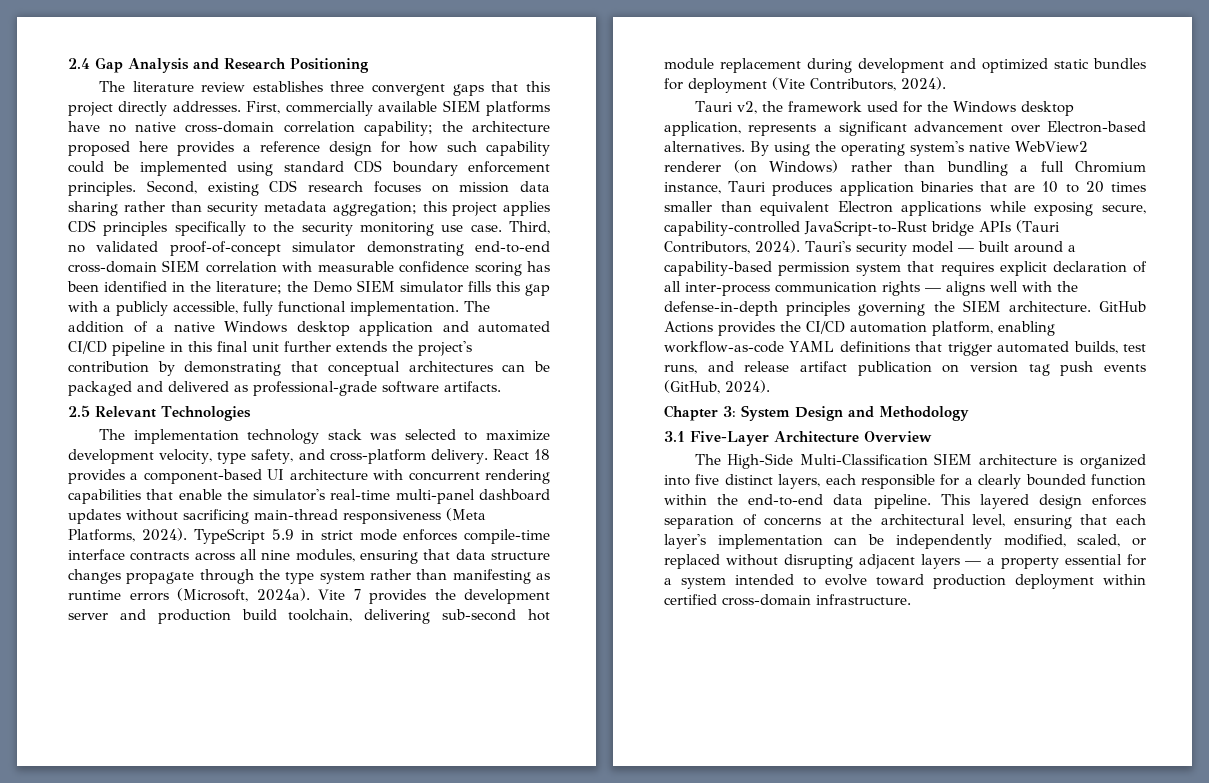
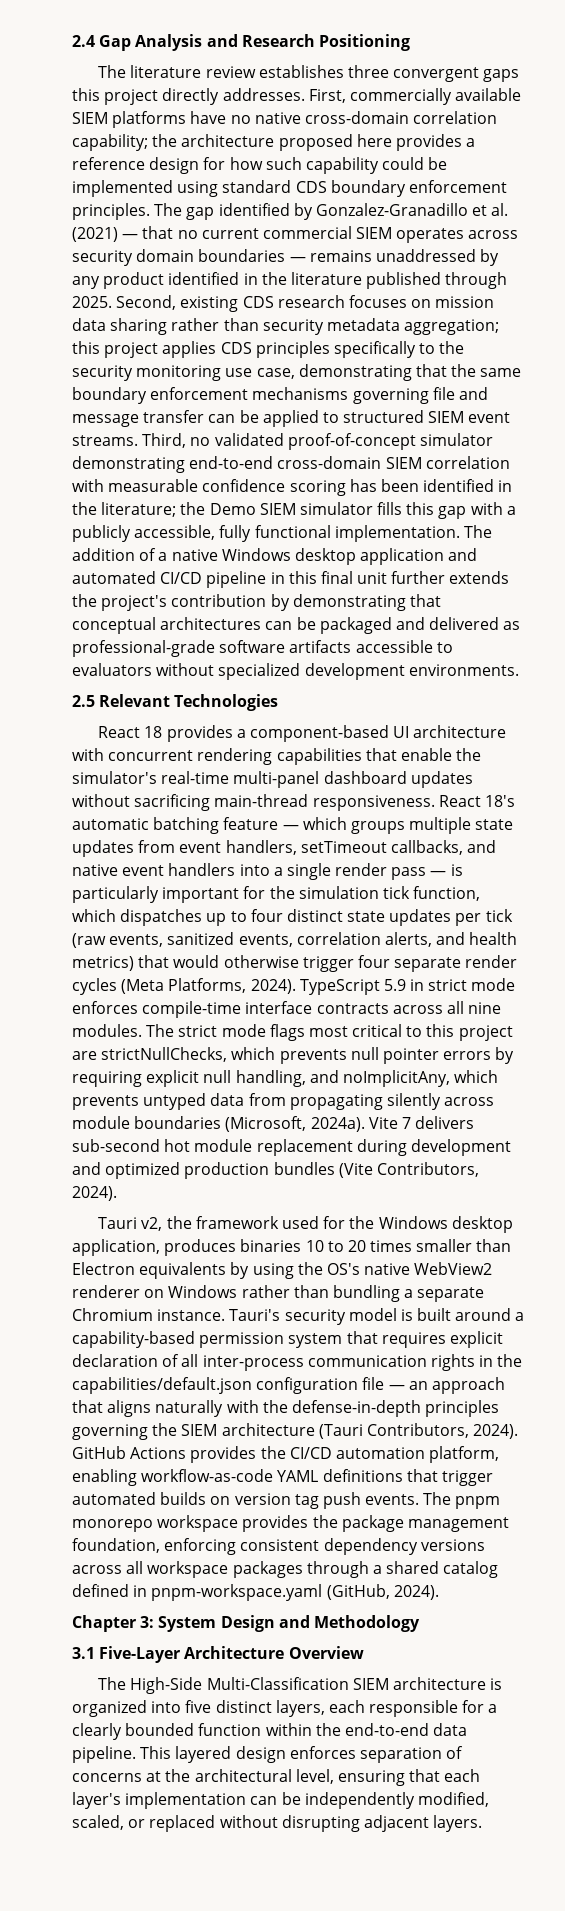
- The literature review establishes three convergent gaps that this project directly addresses.
+ The literature review establishes three convergent gaps this project directly addresses.
+ The gap identified by Gonzalez-Granadillo et al. (2021) — that no current commercial SIEM operates across security domain boundaries — remains unaddressed by any product identified in the literature published through 2025.
- Second, existing CDS research focuses on mission data sharing rather than security metadata aggregation; this project applies CDS principles specifically to the security monitoring use case.
+ Second, existing CDS research focuses on mission data sharing rather than security metadata aggregation; this project applies CDS principles specifically to the security monitoring use case, demonstrating that the same boundary enforcement mechanisms governing file and message transfer can be applied to structured SIEM event streams.
- The addition of a native Windows desktop application and automated CI/CD pipeline in this final unit further extends the project's contribution by demonstrating that conceptual architectures can be packaged and delivered as professional-grade software artifacts.
+ The addition of a native Windows desktop application and automated CI/CD pipeline in this final unit further extends the project's contribution by demonstrating that conceptual architectures can be packaged and delivered as professional-grade software artifacts accessible to evaluators without specialized development environments.
  2.5 Relevant Technologies
- The implementation technology stack was selected to maximize development velocity, type safety, and cross-platform delivery. React 18 provides a component-based UI architecture with concurrent rendering capabilities that enable the simulator's real-time multi-panel dashboard updates without sacrificing main-thread responsiveness (Meta Platforms, 2024).
+ React 18 provides a component-based UI architecture with concurrent rendering capabilities that enable the simulator's real-time multi-panel dashboard updates without sacrificing main-thread responsiveness. React 18's automatic batching feature — which groups multiple state updates from event handlers, setTimeout callbacks, and native event handlers into a single render pass — is particularly important for the simulation tick function, which dispatches up to four distinct state updates per tick (raw events, sanitized events, correlation alerts, and health metrics) that would otherwise trigger four separate render cycles (Meta Platforms, 2024).
- TypeScript 5.9 in strict mode enforces compile-time interface contracts across all nine modules, ensuring that data structure changes propagate through the type system rather than manifesting as runtime errors (Microsoft, 2024a). Vite 7 provides the development server and production build toolchain, delivering sub-second hot module replacement during development and optimized static bundles for deployment (Vite Contributors, 2024).
+ TypeScript 5.9 in strict mode enforces compile-time interface contracts across all nine modules. The strict mode flags most critical to this project are strictNullChecks, which prevents null pointer errors by requiring explicit null handling, and noImplicitAny, which prevents untyped data from propagating silently across module boundaries (Microsoft, 2024a). Vite 7 delivers sub-second hot module replacement during development and optimized production bundles (Vite Contributors, 2024).
- Tauri v2, the framework used for the Windows desktop application, represents a significant advancement over Electron-based alternatives. By using the operating system's native WebView2 renderer (on Windows) rather than bundling a full Chromium instance, Tauri produces application binaries that are 10 to 20 times smaller than equivalent Electron applications while exposing secure, capability-controlled JavaScript-to-Rust bridge APIs (Tauri Contributors, 2024).
+ Tauri v2, the framework used for the Windows desktop application, produces binaries 10 to 20 times smaller than Electron equivalents by using the OS's native WebView2 renderer on Windows rather than bundling a separate Chromium instance.
- Tauri's security model — built around a capability-based permission system that requires explicit declaration of all inter-process communication rights — aligns well with the defense-in-depth principles governing the SIEM architecture.
+ Tauri's security model is built around a capability-based permission system that requires explicit declaration of all inter-process communication rights in the capabilities/default.json configuration file — an approach that aligns naturally with the defense-in-depth principles governing the SIEM architecture (Tauri Contributors, 2024).
- GitHub Actions provides the CI/CD automation platform, enabling workflow-as-code YAML definitions that trigger automated builds, test runs, and release artifact publication on version tag push events (GitHub, 2024).
+ GitHub Actions provides the CI/CD automation platform, enabling workflow-as-code YAML definitions that trigger automated builds on version tag push events. The pnpm monorepo workspace provides the package management foundation, enforcing consistent dependency versions across all workspace packages through a shared catalog defined in pnpm-workspace.yaml (GitHub, 2024).
- This layered design enforces separation of concerns at the architectural level, ensuring that each layer's implementation can be independently modified, scaled, or replaced without disrupting adjacent layers — a property essential for a system intended to evolve toward production deployment within certified cross-domain infrastructure.
+ This layered design enforces separation of concerns at the architectural level, ensuring that each layer's implementation can be independently modified, scaled, or replaced without disrupting adjacent layers.

